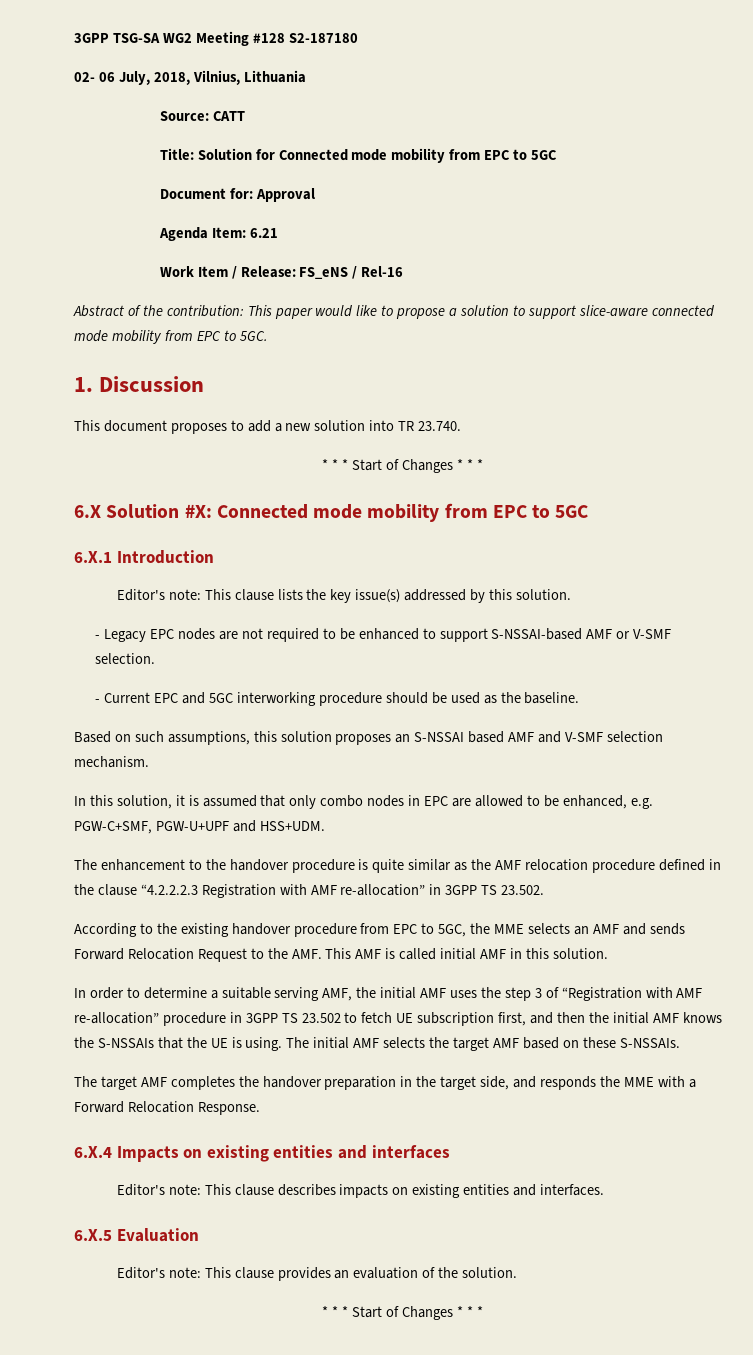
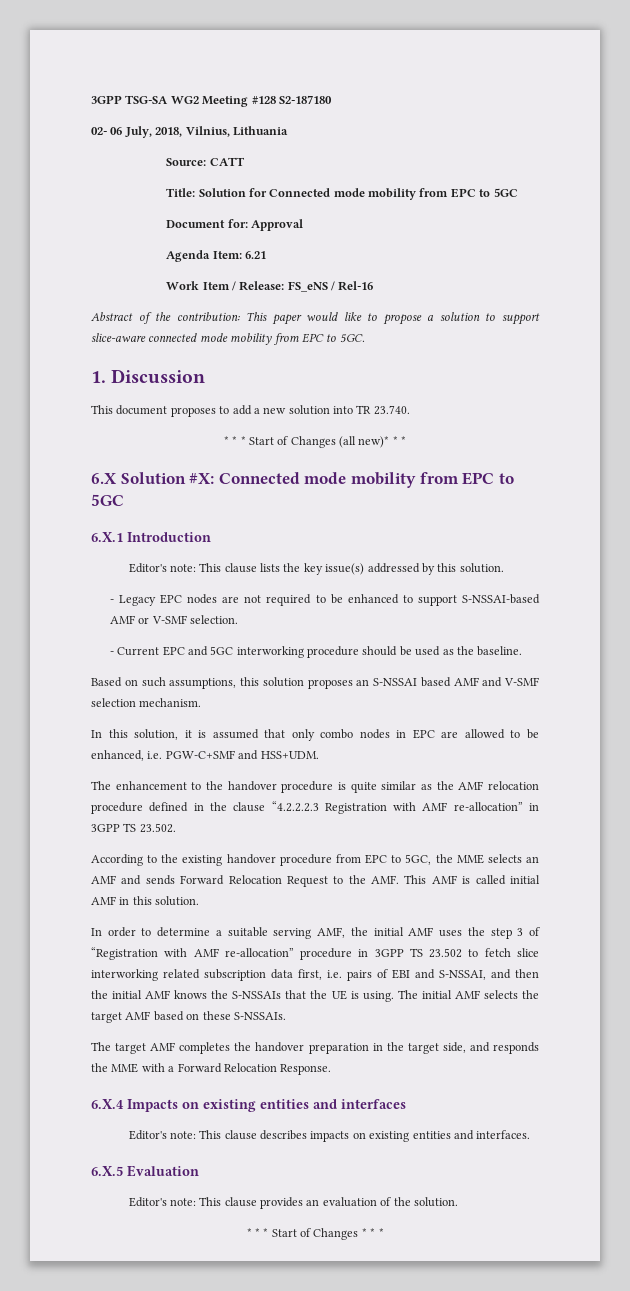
  This document proposes to add a new solution into TR 23.740.
- * * * Start of Changes * * *
+ * * * Start of Changes (all new)* * *
- In this solution, it is assumed that only combo nodes in EPC are allowed to be enhanced, e.g. PGW-C+SMF, PGW-U+UPF and HSS+UDM.
+ In this solution, it is assumed that only combo nodes in EPC are allowed to be enhanced, i.e. PGW-C+SMF and HSS+UDM.
- In order to determine a suitable serving AMF, the initial AMF uses the step 3 of “Registration with AMF re-allocation” procedure in 3GPP TS 23.502 to fetch UE subscription first, and then the initial AMF knows the S-NSSAIs that the UE is using.
+ In order to determine a suitable serving AMF, the initial AMF uses the step 3 of “Registration with AMF re-allocation” procedure in 3GPP TS 23.502 to fetch slice interworking related subscription data first, i.e. pairs of EBI and S-NSSAI, and then the initial AMF knows the S-NSSAIs that the UE is using.

